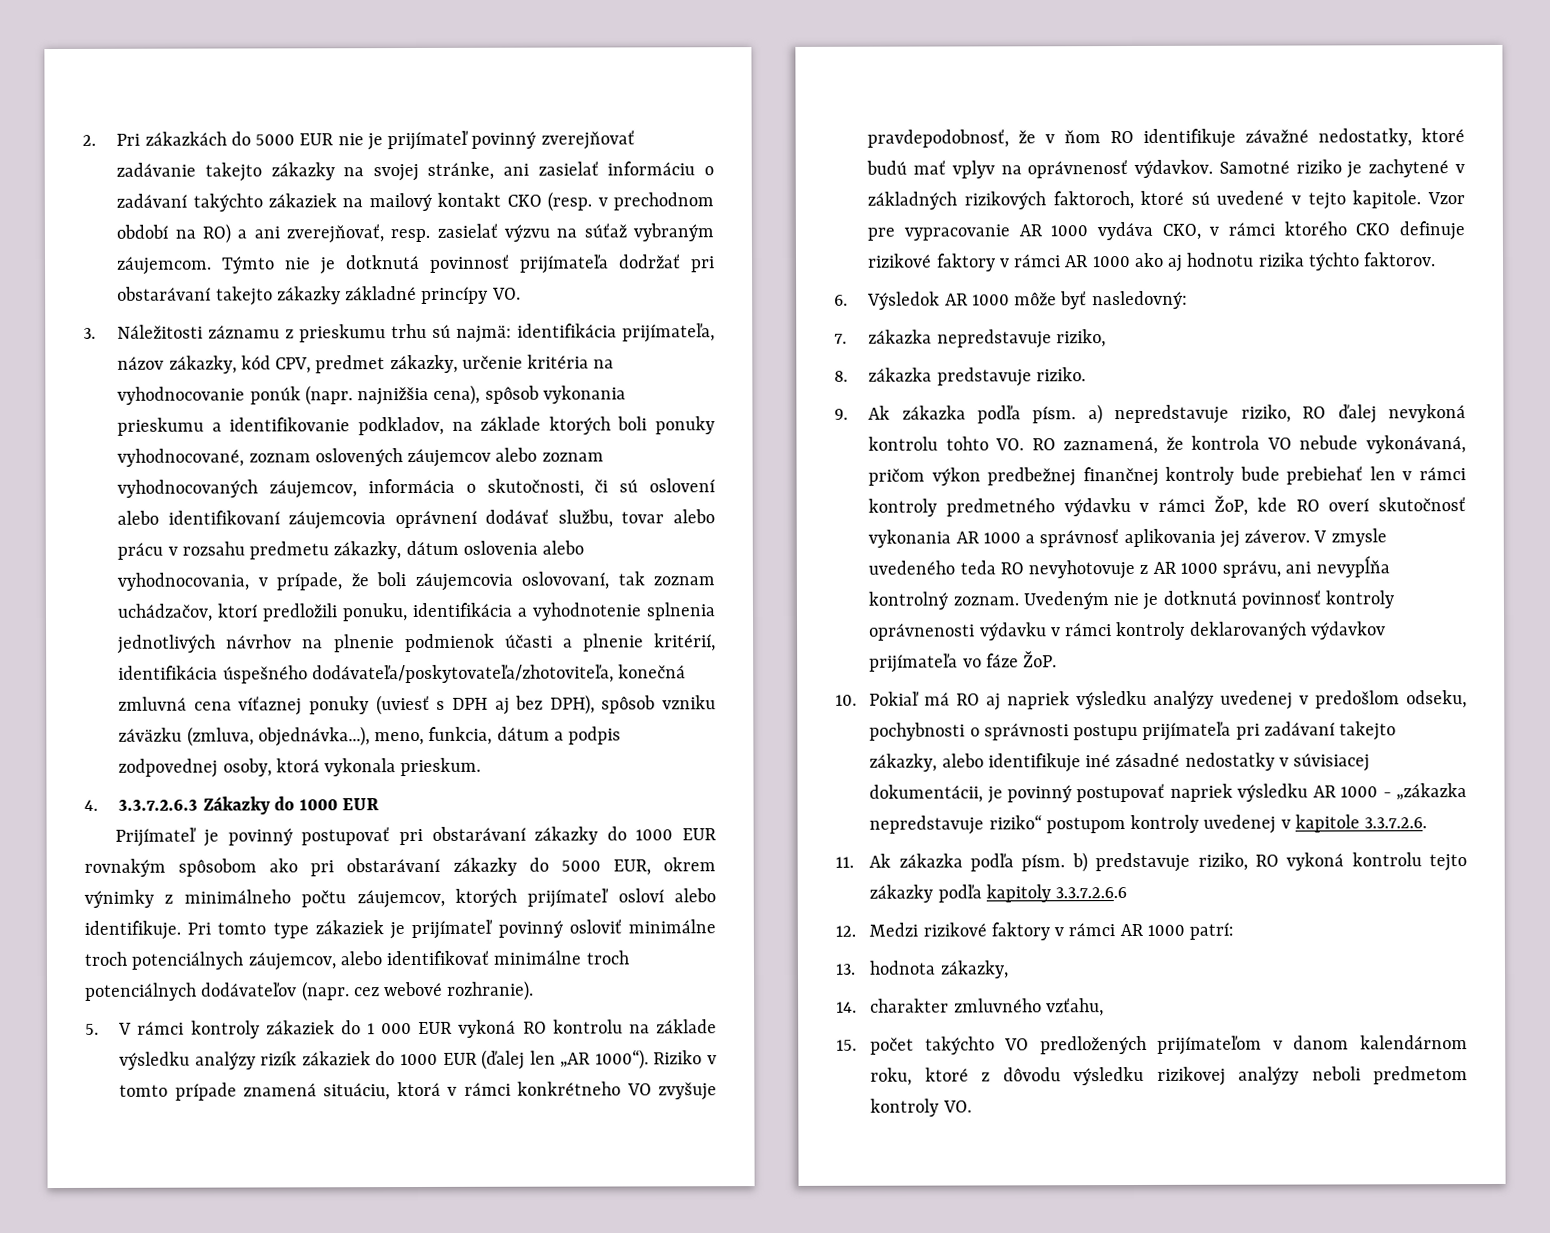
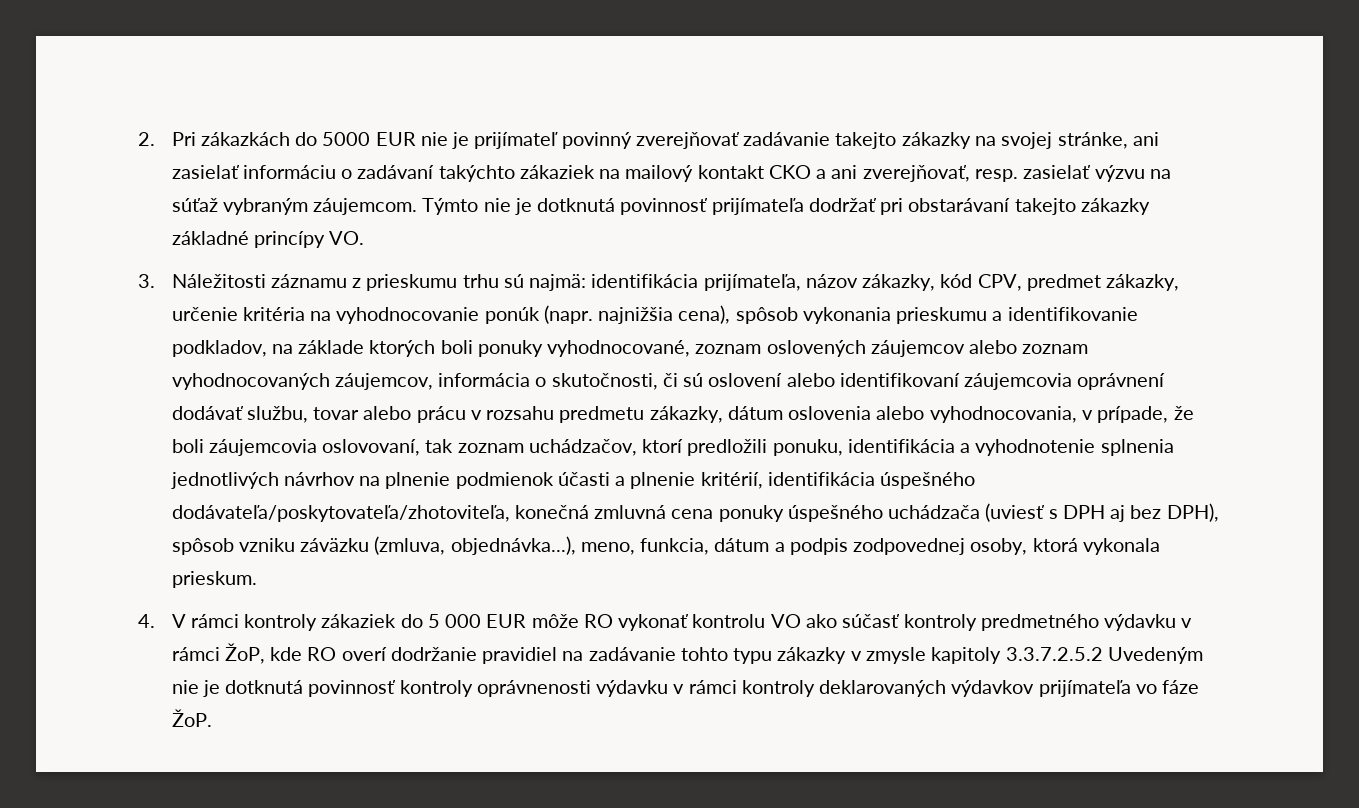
- 2. Pri zákazkách do 5000 EUR nie je prijímateľ povinný zverejňovať zadávanie takejto zákazky na svojej stránke, ani zasielať informáciu o zadávaní takýchto zákaziek na mailový kontakt CKO (resp. v prechodnom období na RO) a ani zverejňovať, resp. zasielať výzvu na súťaž vybraným záujemcom.
+ 2. Pri zákazkách do 5000 EUR nie je prijímateľ povinný zverejňovať zadávanie takejto zákazky na svojej stránke, ani zasielať informáciu o zadávaní takýchto zákaziek na mailový kontakt CKO a ani zverejňovať, resp. zasielať výzvu na súťaž vybraným záujemcom.
- identifikácia prijímateľa, názov zákazky, kód CPV, predmet zákazky, určenie kritéria na vyhodnocovanie ponúk (napr. najnižšia cena), spôsob vykonania prieskumu a identifikovanie podkladov, na základe ktorých boli ponuky vyhodnocované, zoznam oslovených záujemcov alebo zoznam vyhodnocovaných záujemcov, informácia o skutočnosti, či sú oslovení alebo identifikovaní záujemcovia oprávnení dodávať službu, tovar alebo prácu v rozsahu predmetu zákazky, dátum oslovenia alebo vyhodnocovania, v prípade, že boli záujemcovia oslovovaní, tak zoznam uchádzačov, ktorí predložili ponuku, identifikácia a vyhodnotenie splnenia jednotlivých návrhov na plnenie podmienok účasti a plnenie kritérií, identifikácia úspešného dodávateľa/poskytovateľa/zhotoviteľa, konečná zmluvná cena víťaznej ponuky (uviesť s DPH aj bez DPH), spôsob vzniku záväzku (zmluva, objednávka...), meno, funkcia, dátum a podpis zodpovednej osoby, ktorá vykonala prieskum.
+ identifikácia prijímateľa, názov zákazky, kód CPV, predmet zákazky, určenie kritéria na vyhodnocovanie ponúk (napr. najnižšia cena), spôsob vykonania prieskumu a identifikovanie podkladov, na základe ktorých boli ponuky vyhodnocované, zoznam oslovených záujemcov alebo zoznam vyhodnocovaných záujemcov, informácia o skutočnosti, či sú oslovení alebo identifikovaní záujemcovia oprávnení dodávať službu, tovar alebo prácu v rozsahu predmetu zákazky, dátum oslovenia alebo vyhodnocovania, v prípade, že boli záujemcovia oslovovaní, tak zoznam uchádzačov, ktorí predložili ponuku, identifikácia a vyhodnotenie splnenia jednotlivých návrhov na plnenie podmienok účasti a plnenie kritérií, identifikácia úspešného dodávateľa/poskytovateľa/zhotoviteľa, konečná zmluvná cena ponuky úspešného uchádzača (uviesť s DPH aj bez DPH), spôsob vzniku záväzku (zmluva, objednávka...), meno, funkcia, dátum a podpis zodpovednej osoby, ktorá vykonala prieskum.
- 4. 3.3.7.2.6.3 Zákazky do 1000 EUR
- Prijímateľ je povinný postupovať pri obstarávaní zákazky do 1000 EUR rovnakým spôsobom ako pri obstarávaní zákazky do 5000 EUR, okrem výnimky z minimálneho počtu záujemcov, ktorých prijímateľ osloví alebo identifikuje. Pri tomto type zákaziek je prijímateľ povinný osloviť minimálne troch potenciálnych záujemcov, alebo identifikovať minimálne troch potenciálnych dodávateľov (napr. cez webové rozhranie).
- 5. V rámci kontroly zákaziek do 1 000 EUR vykoná RO kontrolu na základe výsledku analýzy rizík zákaziek do 1000 EUR (ďalej len „AR 1000“). Riziko v tomto prípade znamená situáciu, ktorá v rámci konkrétneho VO zvyšuje pravdepodobnosť, že v ňom RO identifikuje závažné nedostatky, ktoré budú mať vplyv na oprávnenosť výdavkov. Samotné riziko je zachytené v základných rizikových faktoroch, ktoré sú uvedené v tejto kapitole. Vzor pre vypracovanie AR 1000 vydáva CKO, v rámci ktorého CKO definuje rizikové faktory v rámci AR 1000 ako aj hodnotu rizika týchto faktorov.
- 6. Výsledok AR 1000 môže byť nasledovný:
- 7. zákazka nepredstavuje riziko,
- 8. zákazka predstavuje riziko.
- 9. Ak zákazka podľa písm. a) nepredstavuje riziko, RO ďalej nevykoná kontrolu tohto VO. RO zaznamená, že kontrola VO nebude vykonávaná, pričom výkon predbežnej finančnej kontroly bude prebiehať len v rámci kontroly predmetného výdavku v rámci ŽoP, kde RO overí skutočnosť vykonania AR 1000 a správnosť aplikovania jej záverov. V zmysle uvedeného teda RO nevyhotovuje z AR 1000 správu, ani nevypĺňa kontrolný zoznam. Uvedeným nie je dotknutá povinnosť kontroly oprávnenosti výdavku v rámci kontroly deklarovaných výdavkov prijímateľa vo fáze ŽoP.
+ 4. V rámci kontroly zákaziek do 5 000 EUR môže RO vykonať kontrolu VO ako súčasť kontroly predmetného výdavku v rámci ŽoP, kde RO overí dodržanie pravidiel na zadávanie tohto typu zákazky v zmysle kapitoly 3.3.7.2.5.2 Uvedeným nie je dotknutá povinnosť kontroly oprávnenosti výdavku v rámci kontroly deklarovaných výdavkov prijímateľa vo fáze ŽoP.
- 10. Pokiaľ má RO aj napriek výsledku analýzy uvedenej v predošlom odseku, pochybnosti o správnosti postupu prijímateľa pri zadávaní takejto zákazky, alebo identifikuje iné zásadné nedostatky v súvisiacej dokumentácii, je povinný postupovať napriek výsledku AR 1000 - „zákazka nepredstavuje riziko“ postupom kontroly uvedenej v kapitole 3.3.7.2.6.
- 11. Ak zákazka podľa písm. b) predstavuje riziko, RO vykoná kontrolu tejto zákazky podľa kapitoly 3.3.7.2.6.6
- 12. Medzi rizikové faktory v rámci AR 1000 patrí:
- 13. hodnota zákazky,
- 14. charakter zmluvného vzťahu,
- 15. počet takýchto VO predložených prijímateľom v danom kalendárnom roku, ktoré z dôvodu výsledku rizikovej analýzy neboli predmetom kontroly VO.

